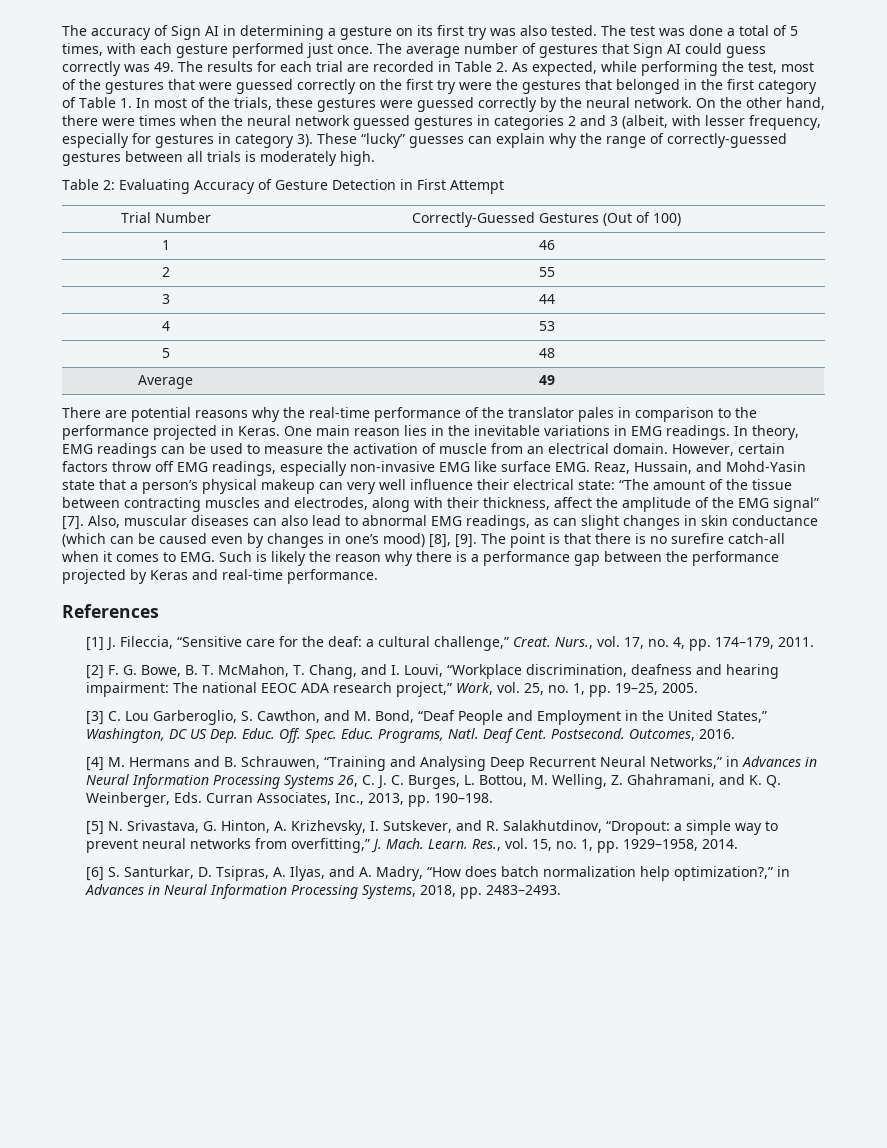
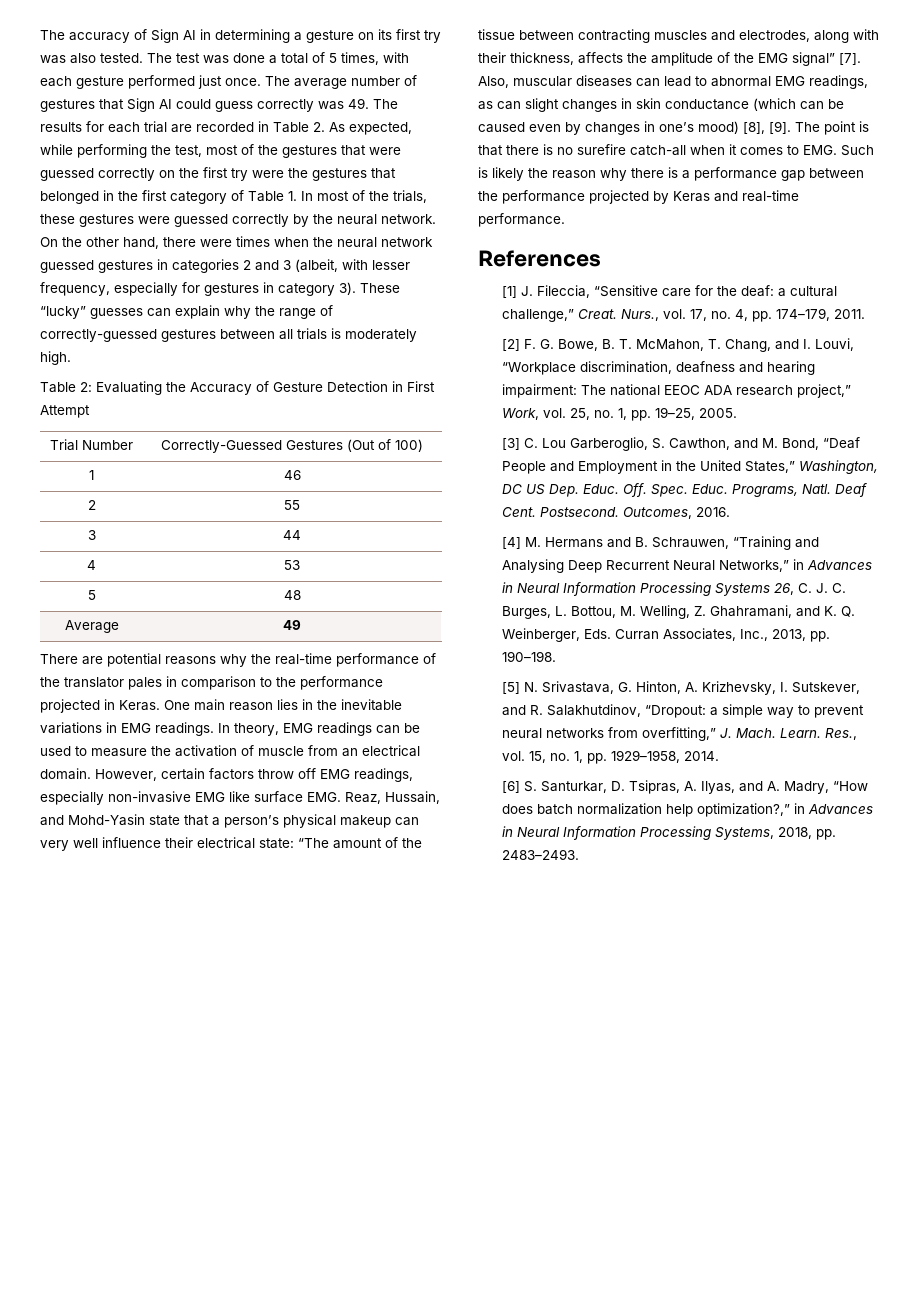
- Table 2: Evaluating Accuracy of Gesture Detection in First Attempt
+ Table 2: Evaluating the Accuracy of Gesture Detection in First Attempt
- However, certain factors throw off EMG readings, especially non-invasive EMG like surface EMG. Reaz, Hussain, and Mohd-Yasin state that a person’s physical makeup can very well influence their electrical state: “The amount of the tissue between contracting muscles and electrodes, along with their thickness, affect the amplitude of the EMG signal” [7].
+ However, certain factors throw off EMG readings, especially non-invasive EMG like surface EMG. Reaz, Hussain, and Mohd-Yasin state that a person’s physical makeup can very well influence their electrical state: “The amount of the tissue between contracting muscles and electrodes, along with their thickness, affects the amplitude of the EMG signal” [7].
- Also, muscular diseases can also lead to abnormal EMG readings, as can slight changes in skin conductance (which can be caused even by changes in one’s mood) [8], [9].
+ Also, muscular diseases can lead to abnormal EMG readings, as can slight changes in skin conductance (which can be caused even by changes in one’s mood) [8], [9].

